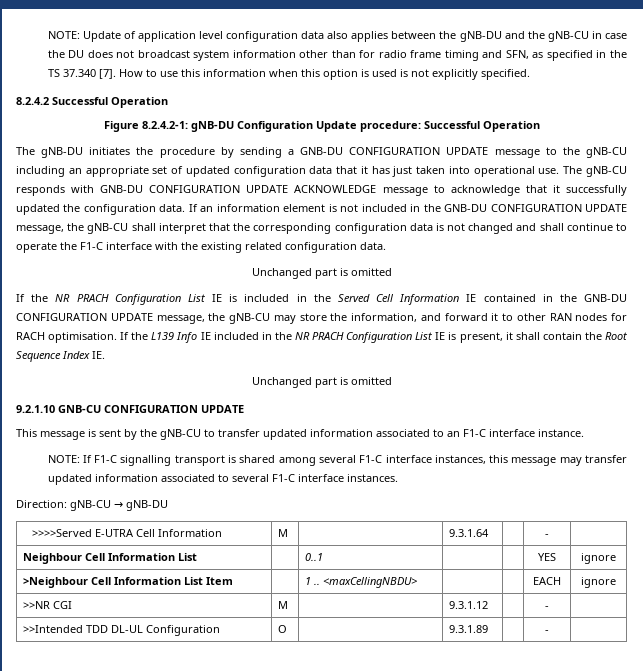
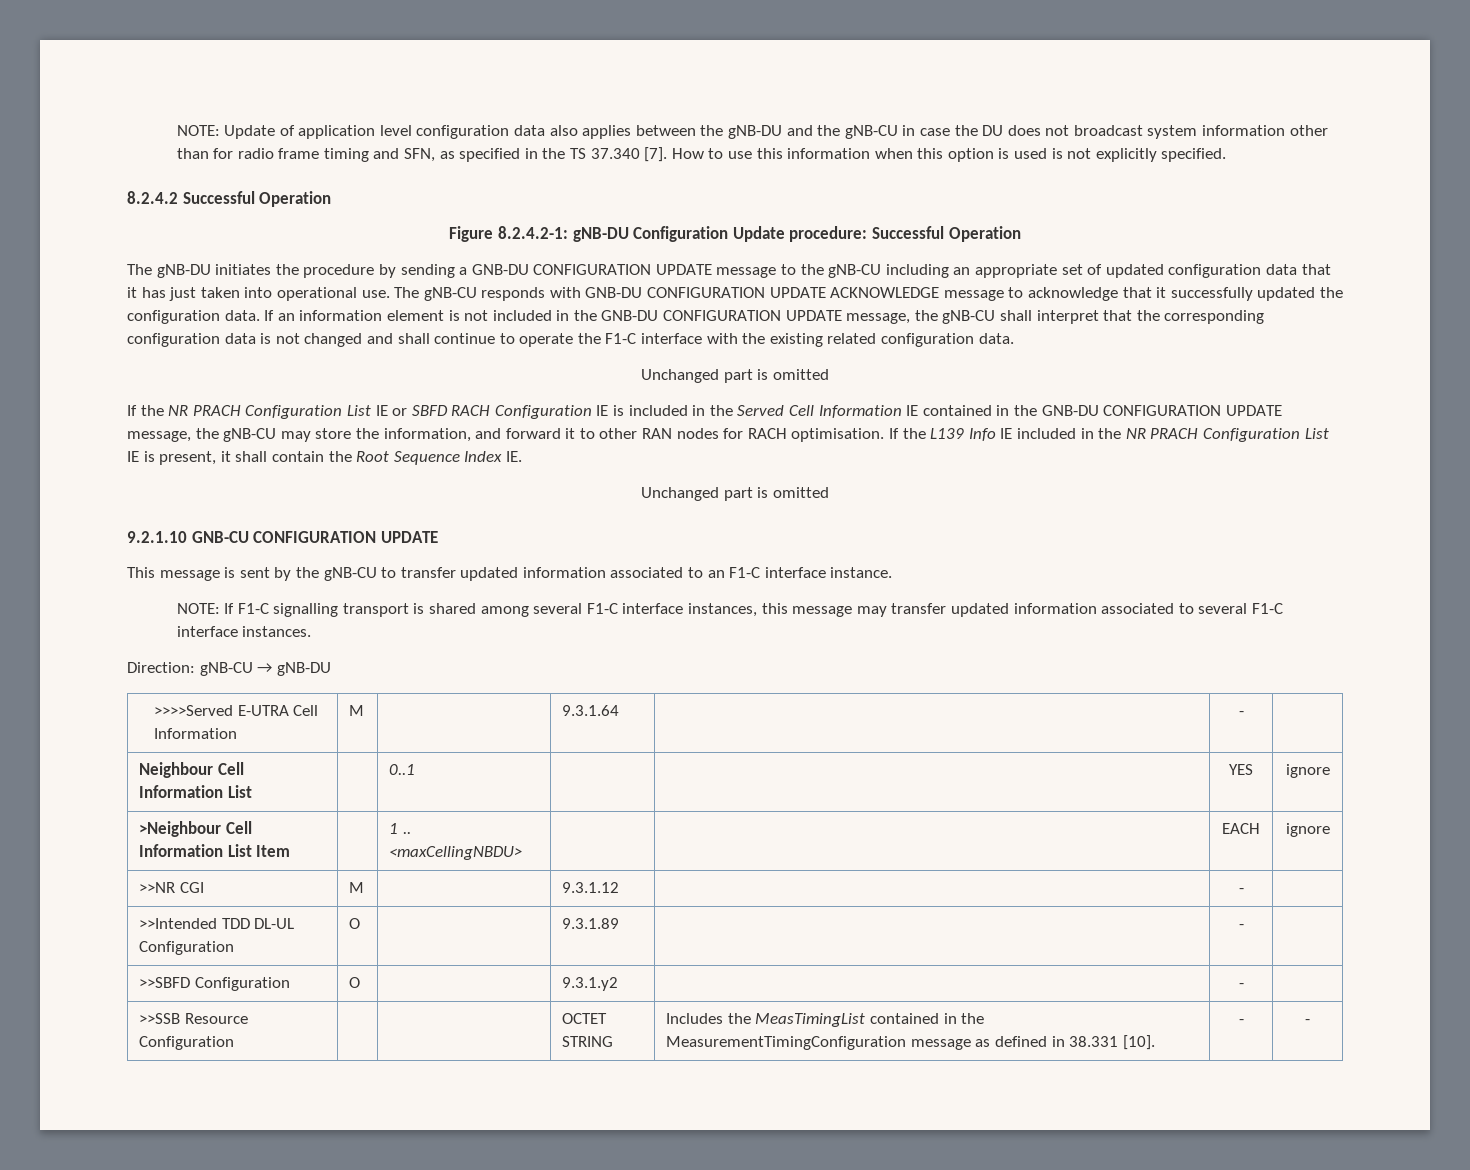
- If the NR PRACH Configuration List IE is included in the Served Cell Information IE contained in the GNB-DU CONFIGURATION UPDATE message, the gNB-CU may store the information, and forward it to other RAN nodes for RACH optimisation.
+ If the NR PRACH Configuration List IE or SBFD RACH Configuration IE is included in the Served Cell Information IE contained in the GNB-DU CONFIGURATION UPDATE message, the gNB-CU may store the information, and forward it to other RAN nodes for RACH optimisation.
+ >>SBFD Configuration | O | | 9.3.1.y2 | | - |
+ >>SSB Resource Configuration | | | OCTET STRING | Includes the MeasTimingList contained in the MeasurementTimingConfiguration message as defined in 38.331 [10]. | - | -

